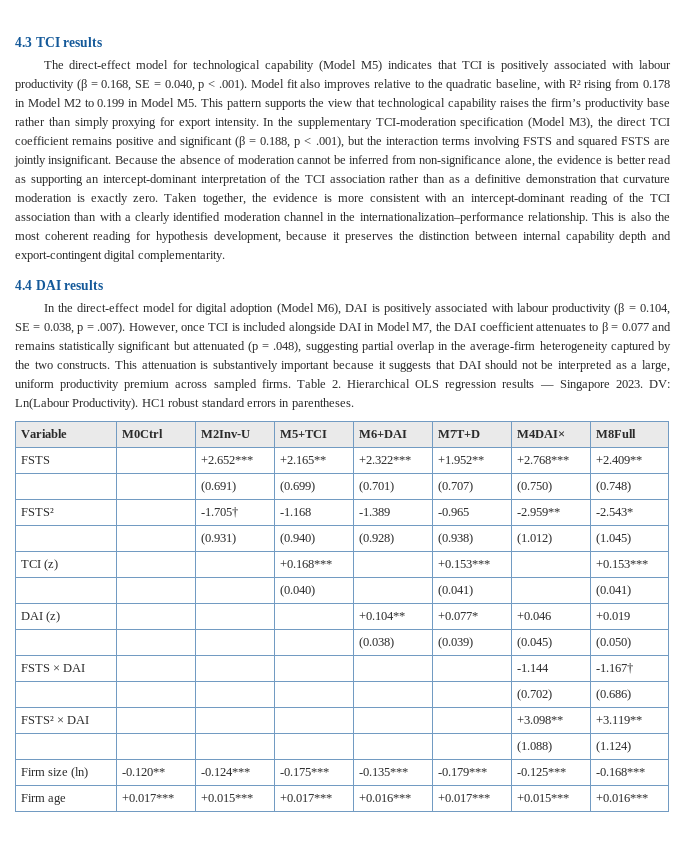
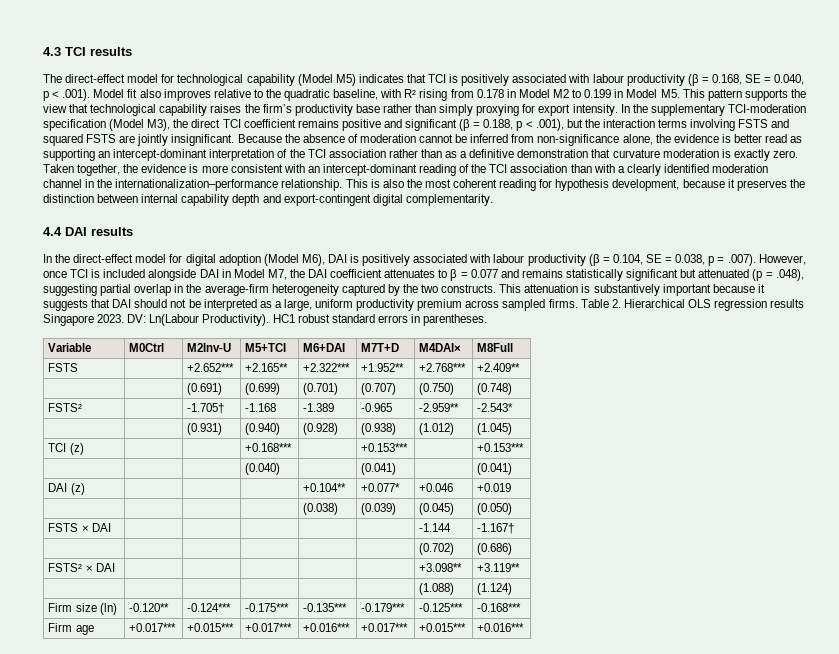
- Table 2. Hierarchical OLS regression results — Singapore 2023.
+ Table 2. Hierarchical OLS regression results Singapore 2023.

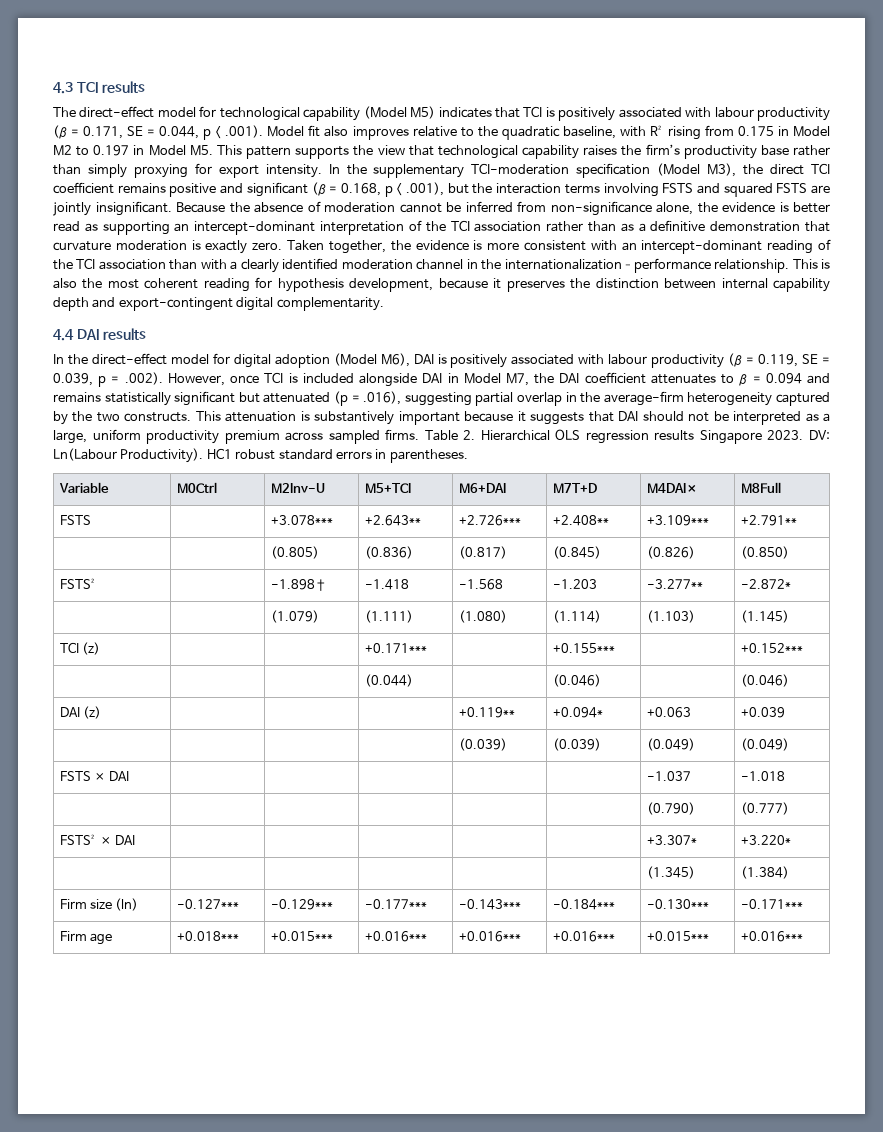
- The direct-effect model for technological capability (Model M5) indicates that TCI is positively associated with labour productivity (β = 0.168, SE = 0.040, p < .001). Model fit also improves relative to the quadratic baseline, with R² rising from 0.178 in Model M2 to 0.199 in Model M5. This pattern supports the view that technological capability raises the firm’s productivity base rather than simply proxying for export intensity.
+ The direct-effect model for technological capability (Model M5) indicates that TCI is positively associated with labour productivity (β = 0.171, SE = 0.044, p < .001). Model fit also improves relative to the quadratic baseline, with R² rising from 0.175 in Model M2 to 0.197 in Model M5. This pattern supports the view that technological capability raises the firm’s productivity base rather than simply proxying for export intensity.
- In the supplementary TCI-moderation specification (Model M3), the direct TCI coefficient remains positive and significant (β = 0.188, p < .001), but the interaction terms involving FSTS and squared FSTS are jointly insignificant.
+ In the supplementary TCI-moderation specification (Model M3), the direct TCI coefficient remains positive and significant (β = 0.168, p < .001), but the interaction terms involving FSTS and squared FSTS are jointly insignificant.
- In the direct-effect model for digital adoption (Model M6), DAI is positively associated with labour productivity (β = 0.104, SE = 0.038, p = .007). However, once TCI is included alongside DAI in Model M7, the DAI coefficient attenuates to β = 0.077 and remains statistically significant but attenuated (p = .048), suggesting partial overlap in the average-firm heterogeneity captured by the two constructs.
+ In the direct-effect model for digital adoption (Model M6), DAI is positively associated with labour productivity (β = 0.119, SE = 0.039, p = .002). However, once TCI is included alongside DAI in Model M7, the DAI coefficient attenuates to β = 0.094 and remains statistically significant but attenuated (p = .016), suggesting partial overlap in the average-firm heterogeneity captured by the two constructs.
- FSTS | | +2.652*** | +2.165** | +2.322*** | +1.952** | +2.768*** | +2.409**
- | | (0.691) | (0.699) | (0.701) | (0.707) | (0.750) | (0.748)
- FSTS² | | -1.705† | -1.168 | -1.389 | -0.965 | -2.959** | -2.543*
- | | (0.931) | (0.940) | (0.928) | (0.938) | (1.012) | (1.045)
- TCI (z) | | | +0.168*** | | +0.153*** | | +0.153***
- | | | (0.040) | | (0.041) | | (0.041)
- DAI (z) | | | | +0.104** | +0.077* | +0.046 | +0.019
- | | | | (0.038) | (0.039) | (0.045) | (0.050)
+ FSTS | | +3.078*** | +2.643** | +2.726*** | +2.408** | +3.109*** | +2.791**
+ | | (0.805) | (0.836) | (0.817) | (0.845) | (0.826) | (0.850)
+ FSTS² | | -1.898† | -1.418 | -1.568 | -1.203 | -3.277** | -2.872*
+ | | (1.079) | (1.111) | (1.080) | (1.114) | (1.103) | (1.145)
+ TCI (z) | | | +0.171*** | | +0.155*** | | +0.152***
+ | | | (0.044) | | (0.046) | | (0.046)
+ DAI (z) | | | | +0.119** | +0.094* | +0.063 | +0.039
+ | | | | (0.039) | (0.039) | (0.049) | (0.049)
- FSTS × DAI | | | | | | -1.144 | -1.167†
- | | | | | | (0.702) | (0.686)
+ FSTS × DAI | | | | | | -1.037 | -1.018
+ | | | | | | (0.790) | (0.777)
- FSTS² × DAI | | | | | | +3.098** | +3.119**
- | | | | | | (1.088) | (1.124)
+ FSTS² × DAI | | | | | | +3.307* | +3.220*
+ | | | | | | (1.345) | (1.384)
- Firm size (ln) | -0.120** | -0.124*** | -0.175*** | -0.135*** | -0.179*** | -0.125*** | -0.168***
- Firm age | +0.017*** | +0.015*** | +0.017*** | +0.016*** | +0.017*** | +0.015*** | +0.016***
+ Firm size (ln) | -0.127*** | -0.129*** | -0.177*** | -0.143*** | -0.184*** | -0.130*** | -0.171***
+ Firm age | +0.018*** | +0.015*** | +0.016*** | +0.016*** | +0.016*** | +0.015*** | +0.016***

